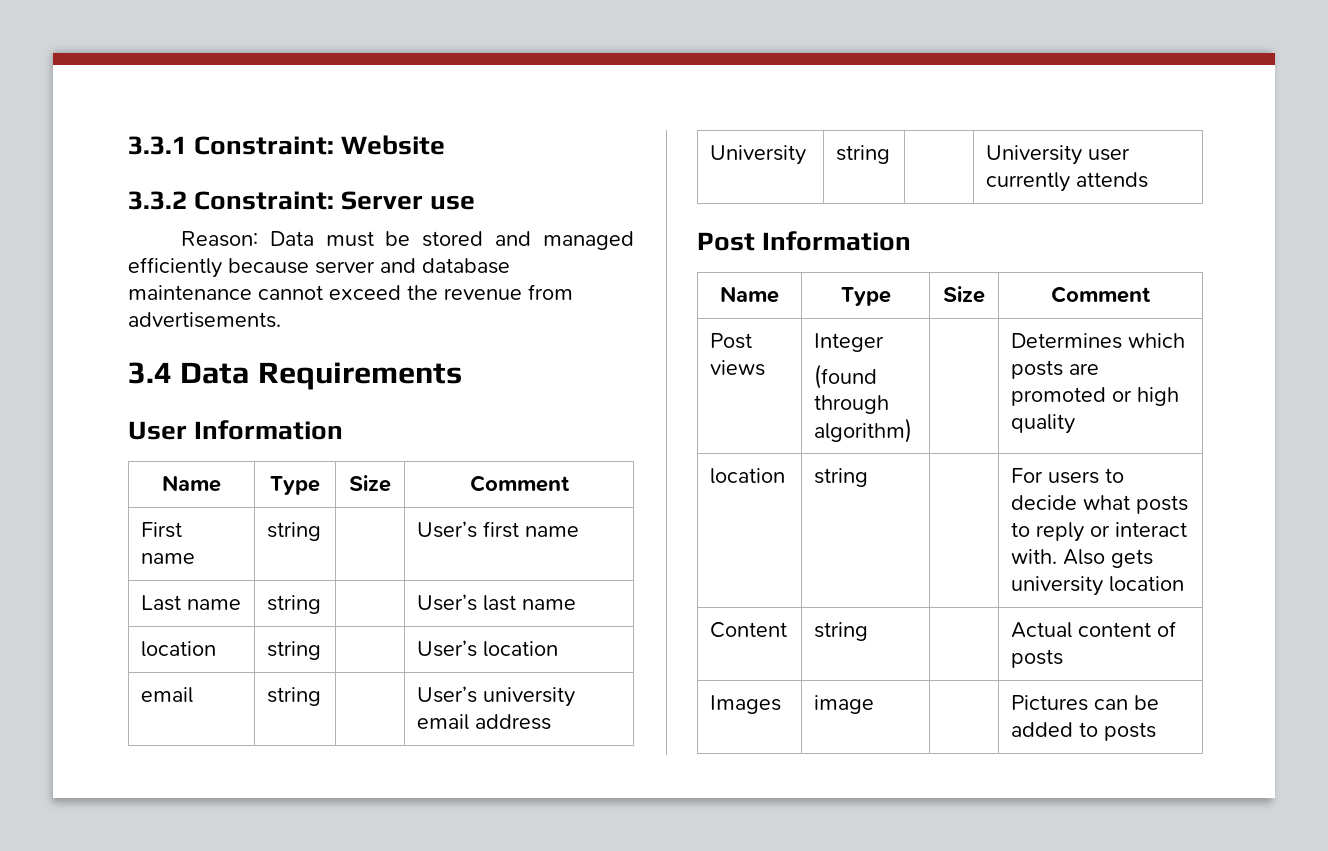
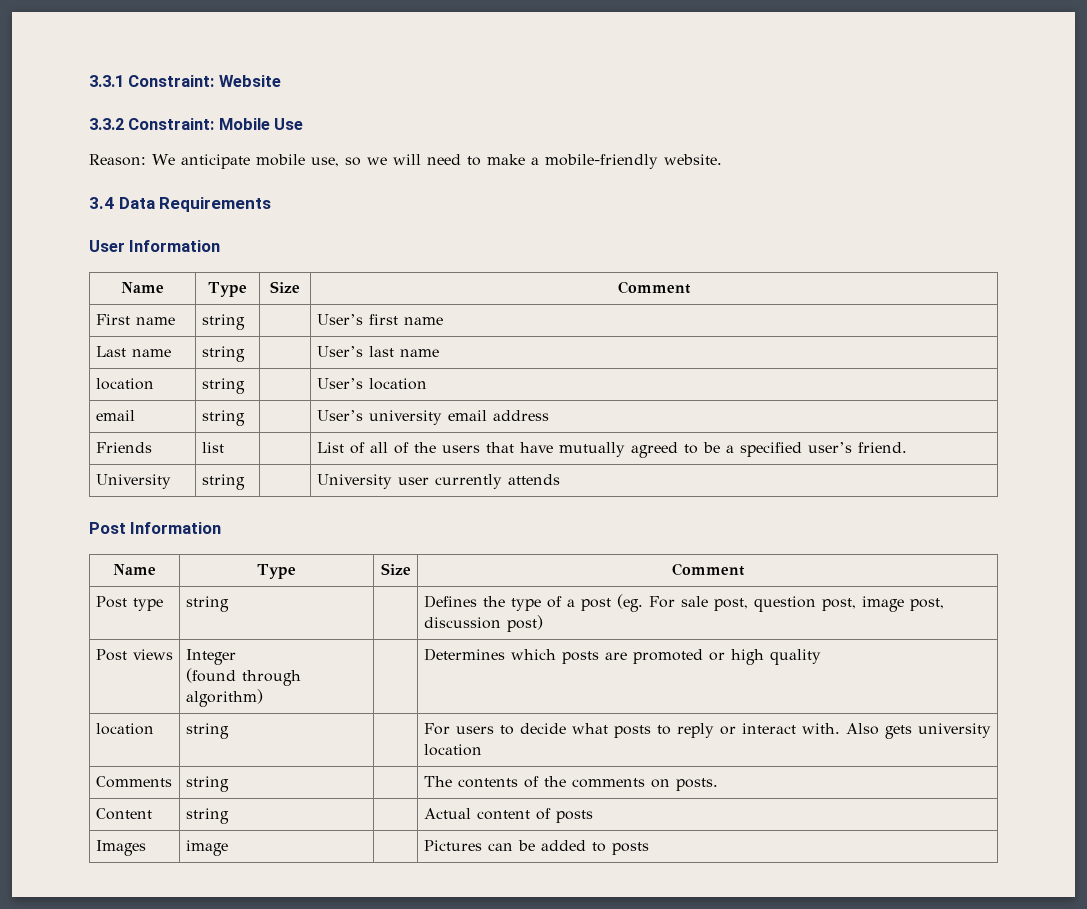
- 3.3.2 Constraint: Server use
+ 3.3.2 Constraint: Mobile Use
- Reason: Data must be stored and managed efficiently because server and database maintenance cannot exceed the revenue from advertisements.
+ Reason: We anticipate mobile use, so we will need to make a mobile-friendly website.
+ Friends | list | | List of all of the users that have mutually agreed to be a specified user’s friend.
+ Post type | string | | Defines the type of a post (eg. For sale post, question post, image post, discussion post)
+ Comments | string | | The contents of the comments on posts.

